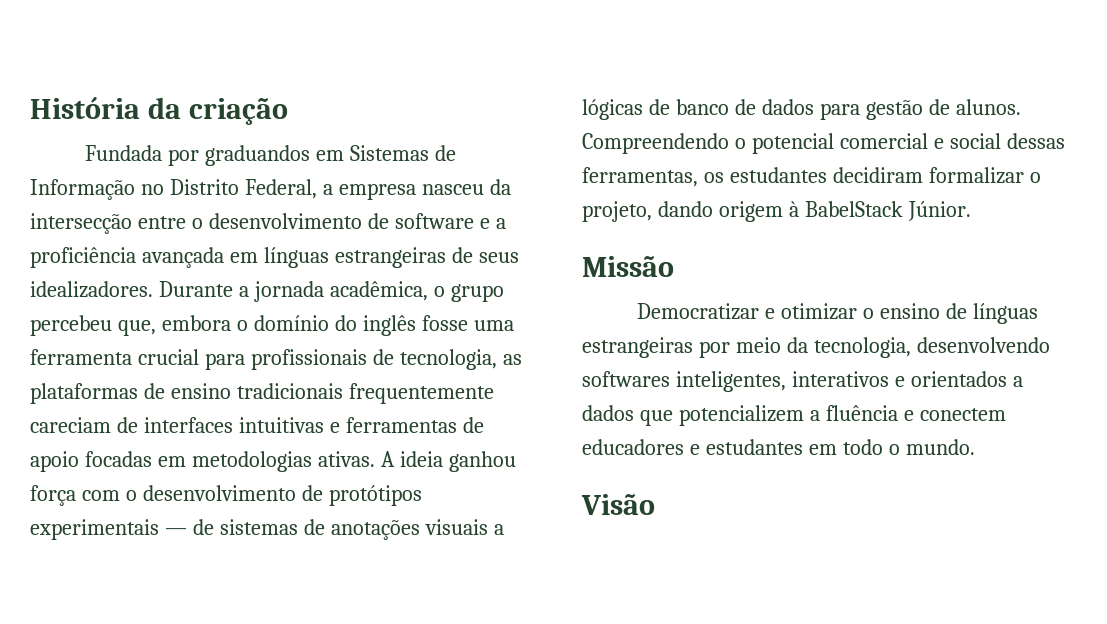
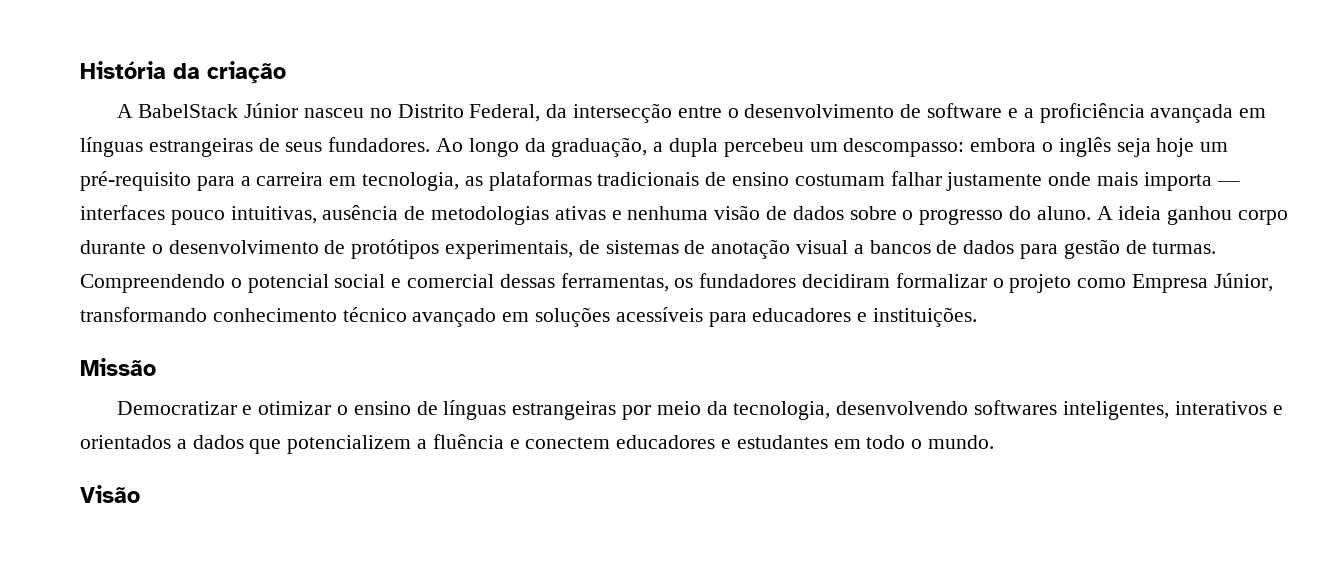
- Fundada por graduandos em Sistemas de Informação no Distrito Federal, a empresa nasceu da intersecção entre o desenvolvimento de software e a proficiência avançada em línguas estrangeiras de seus idealizadores. Durante a jornada acadêmica, o grupo percebeu que, embora o domínio do inglês fosse uma ferramenta crucial para profissionais de tecnologia, as plataformas de ensino tradicionais frequentemente careciam de interfaces intuitivas e ferramentas de apoio focadas em metodologias ativas.
+ A BabelStack Júnior nasceu no Distrito Federal, da intersecção entre o desenvolvimento de software e a proficiência avançada em línguas estrangeiras de seus fundadores. Ao longo da graduação, a dupla percebeu um descompasso: embora o inglês seja hoje um pré-requisito para a carreira em tecnologia, as plataformas tradicionais de ensino costumam falhar justamente onde mais importa — interfaces pouco intuitivas, ausência de metodologias ativas e nenhuma visão de dados sobre o progresso do aluno.
- A ideia ganhou força com o desenvolvimento de protótipos experimentais — de sistemas de anotações visuais a lógicas de banco de dados para gestão de alunos.
+ A ideia ganhou corpo durante o desenvolvimento de protótipos experimentais, de sistemas de anotação visual a bancos de dados para gestão de turmas.
- Compreendendo o potencial comercial e social dessas ferramentas, os estudantes decidiram formalizar o projeto, dando origem à BabelStack Júnior.
+ Compreendendo o potencial social e comercial dessas ferramentas, os fundadores decidiram formalizar o projeto como Empresa Júnior, transformando conhecimento técnico avançado em soluções acessíveis para educadores e instituições.

